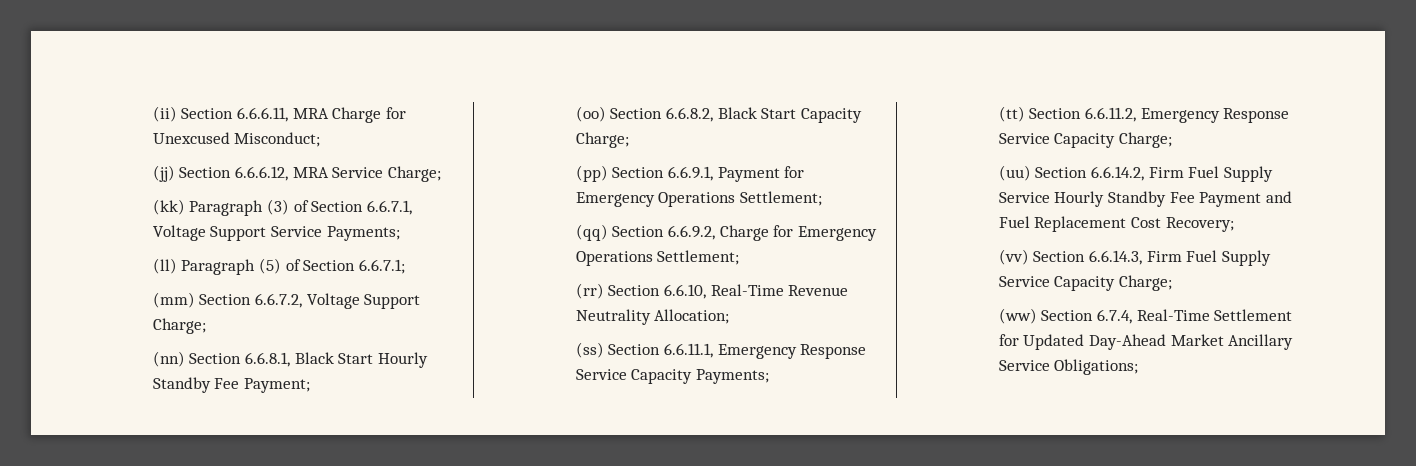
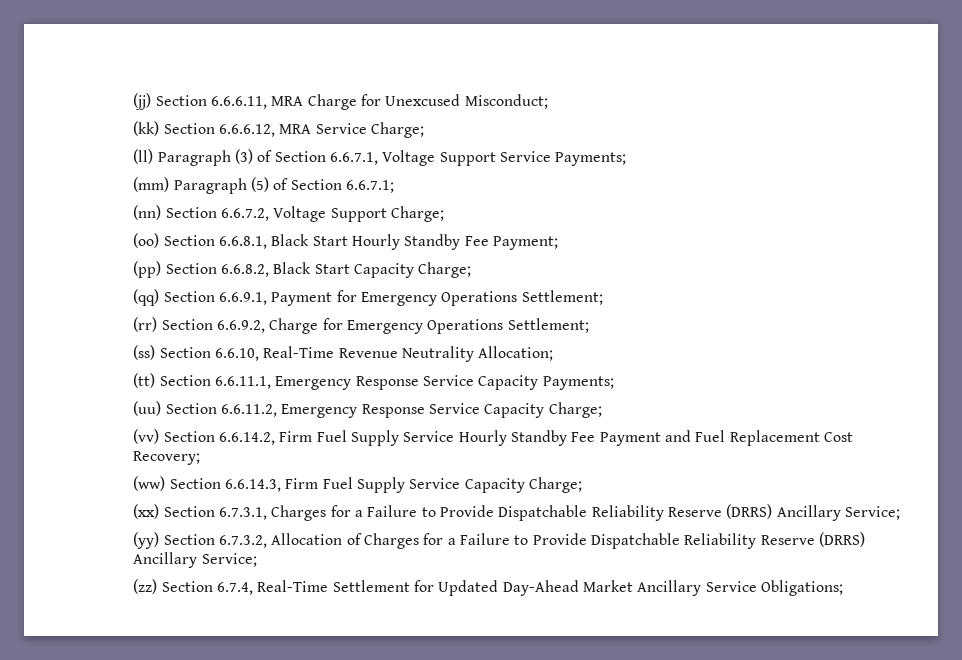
- (ii) Section 6.6.6.11, MRA Charge for Unexcused Misconduct;
+ (jj) Section 6.6.6.11, MRA Charge for Unexcused Misconduct;
- (jj) Section 6.6.6.12, MRA Service Charge;
+ (kk) Section 6.6.6.12, MRA Service Charge;
- (kk) Paragraph (3) of Section 6.6.7.1, Voltage Support Service Payments;
+ (ll) Paragraph (3) of Section 6.6.7.1, Voltage Support Service Payments;
- (ll) Paragraph (5) of Section 6.6.7.1;
+ (mm) Paragraph (5) of Section 6.6.7.1;
- (mm) Section 6.6.7.2, Voltage Support Charge;
+ (nn) Section 6.6.7.2, Voltage Support Charge;
- (nn) Section 6.6.8.1, Black Start Hourly Standby Fee Payment;
+ (oo) Section 6.6.8.1, Black Start Hourly Standby Fee Payment;
- (oo) Section 6.6.8.2, Black Start Capacity Charge;
+ (pp) Section 6.6.8.2, Black Start Capacity Charge;
- (pp) Section 6.6.9.1, Payment for Emergency Operations Settlement;
+ (qq) Section 6.6.9.1, Payment for Emergency Operations Settlement;
- (qq) Section 6.6.9.2, Charge for Emergency Operations Settlement;
+ (rr) Section 6.6.9.2, Charge for Emergency Operations Settlement;
- (rr) Section 6.6.10, Real-Time Revenue Neutrality Allocation;
+ (ss) Section 6.6.10, Real-Time Revenue Neutrality Allocation;
- (ss) Section 6.6.11.1, Emergency Response Service Capacity Payments;
+ (tt) Section 6.6.11.1, Emergency Response Service Capacity Payments;
- (tt) Section 6.6.11.2, Emergency Response Service Capacity Charge;
+ (uu) Section 6.6.11.2, Emergency Response Service Capacity Charge;
- (uu) Section 6.6.14.2, Firm Fuel Supply Service Hourly Standby Fee Payment and Fuel Replacement Cost Recovery;
+ (vv) Section 6.6.14.2, Firm Fuel Supply Service Hourly Standby Fee Payment and Fuel Replacement Cost Recovery;
- (vv) Section 6.6.14.3, Firm Fuel Supply Service Capacity Charge;
+ (ww) Section 6.6.14.3, Firm Fuel Supply Service Capacity Charge;
- (ww) Section 6.7.4, Real-Time Settlement for Updated Day-Ahead Market Ancillary Service Obligations;
+ (xx) Section 6.7.3.1, Charges for a Failure to Provide Dispatchable Reliability Reserve (DRRS) Ancillary Service;
+ (yy) Section 6.7.3.2, Allocation of Charges for a Failure to Provide Dispatchable Reliability Reserve (DRRS) Ancillary Service;
+ (zz) Section 6.7.4, Real-Time Settlement for Updated Day-Ahead Market Ancillary Service Obligations;

